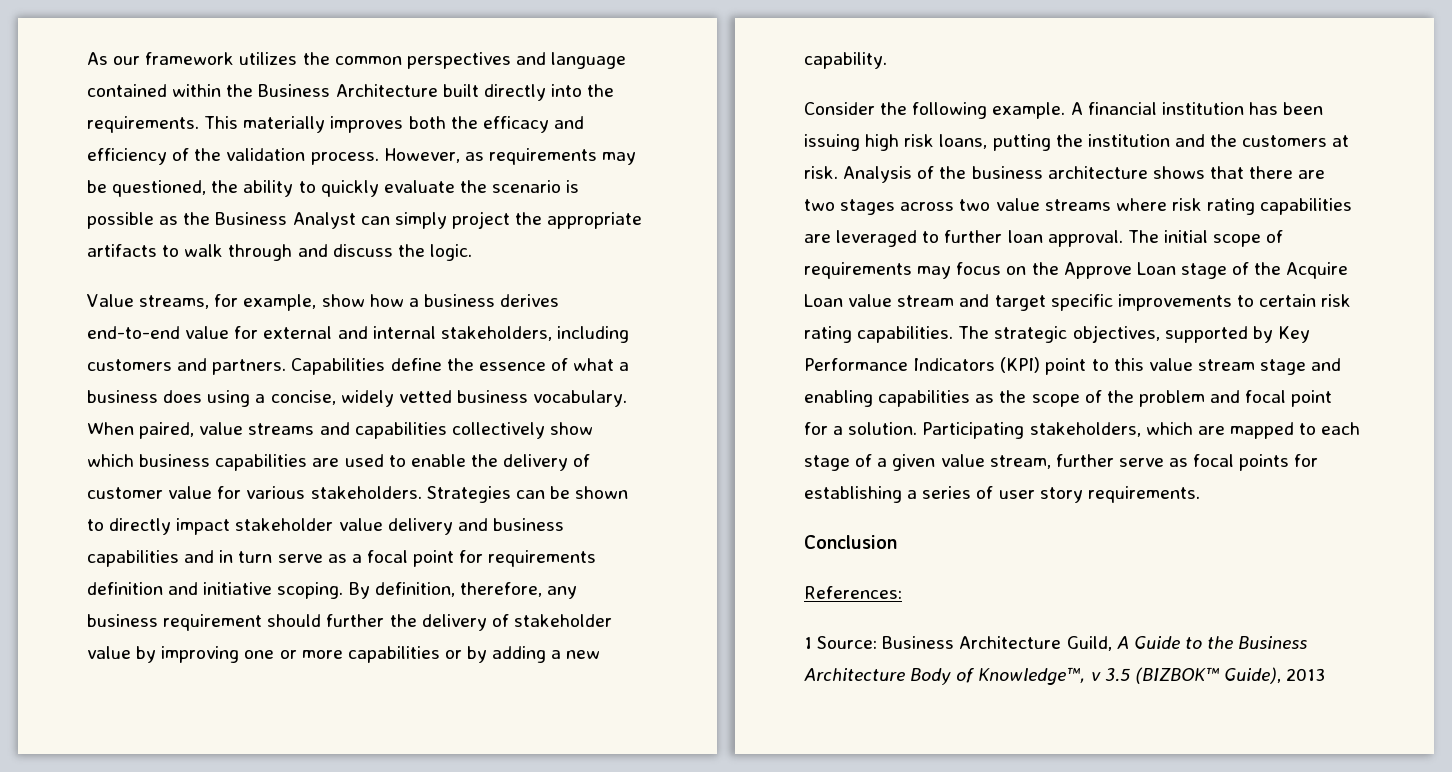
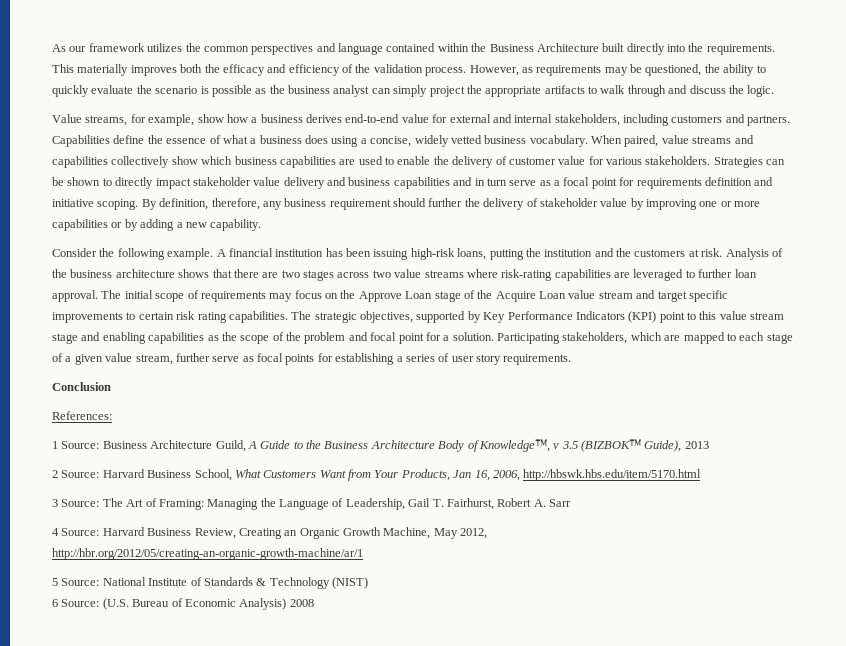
- However, as requirements may be questioned, the ability to quickly evaluate the scenario is possible as the Business Analyst can simply project the appropriate artifacts to walk through and discuss the logic.
+ However, as requirements may be questioned, the ability to quickly evaluate the scenario is possible as the business analyst can simply project the appropriate artifacts to walk through and discuss the logic.
- A financial institution has been issuing high risk loans, putting the institution and the customers at risk.
+ A financial institution has been issuing high-risk loans, putting the institution and the customers at risk.
- Analysis of the business architecture shows that there are two stages across two value streams where risk rating capabilities are leveraged to further loan approval.
+ Analysis of the business architecture shows that there are two stages across two value streams where risk-rating capabilities are leveraged to further loan approval.
+ 2 Source: Harvard Business School, What Customers Want from Your Products, Jan 16, 2006, http://hbswk.hbs.edu/item/5170.html
+ 3 Source: The Art of Framing: Managing the Language of Leadership, Gail T. Fairhurst, Robert A. Sarr
+ 4 Source: Harvard Business Review, Creating an Organic Growth Machine, May 2012, http://hbr.org/2012/05/creating-an-organic-growth-machine/ar/1
+ 5 Source: National Institute of Standards & Technology (NIST)
+ 6 Source: (U.S. Bureau of Economic Analysis) 2008

